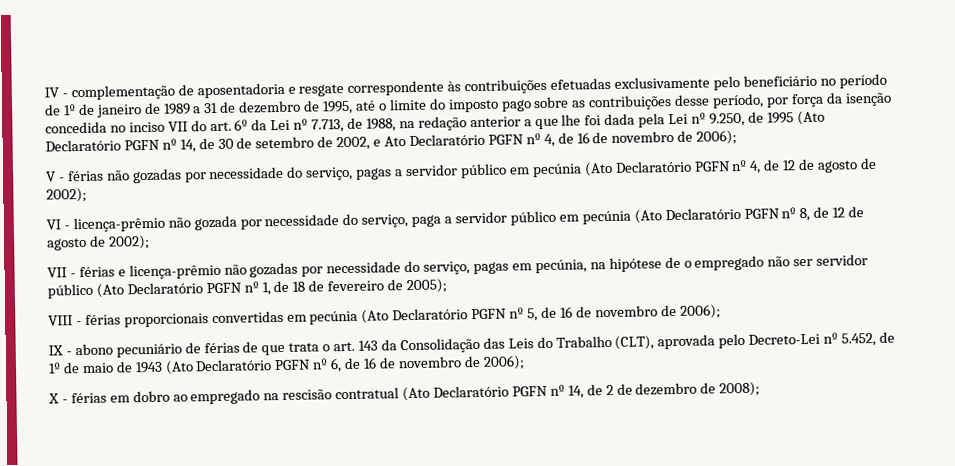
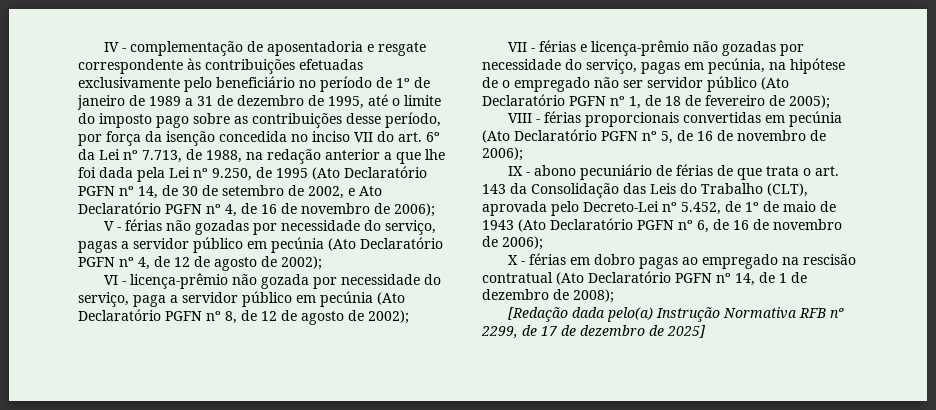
- X - férias em dobro ao empregado na rescisão contratual (Ato Declaratório PGFN nº 14, de 2 de dezembro de 2008);
+ X - férias em dobro pagas ao empregado na rescisão contratual (Ato Declaratório PGFN nº 14, de 1 de dezembro de 2008);
+ [Redação dada pelo(a) Instrução Normativa RFB nº 2299, de 17 de dezembro de 2025]

